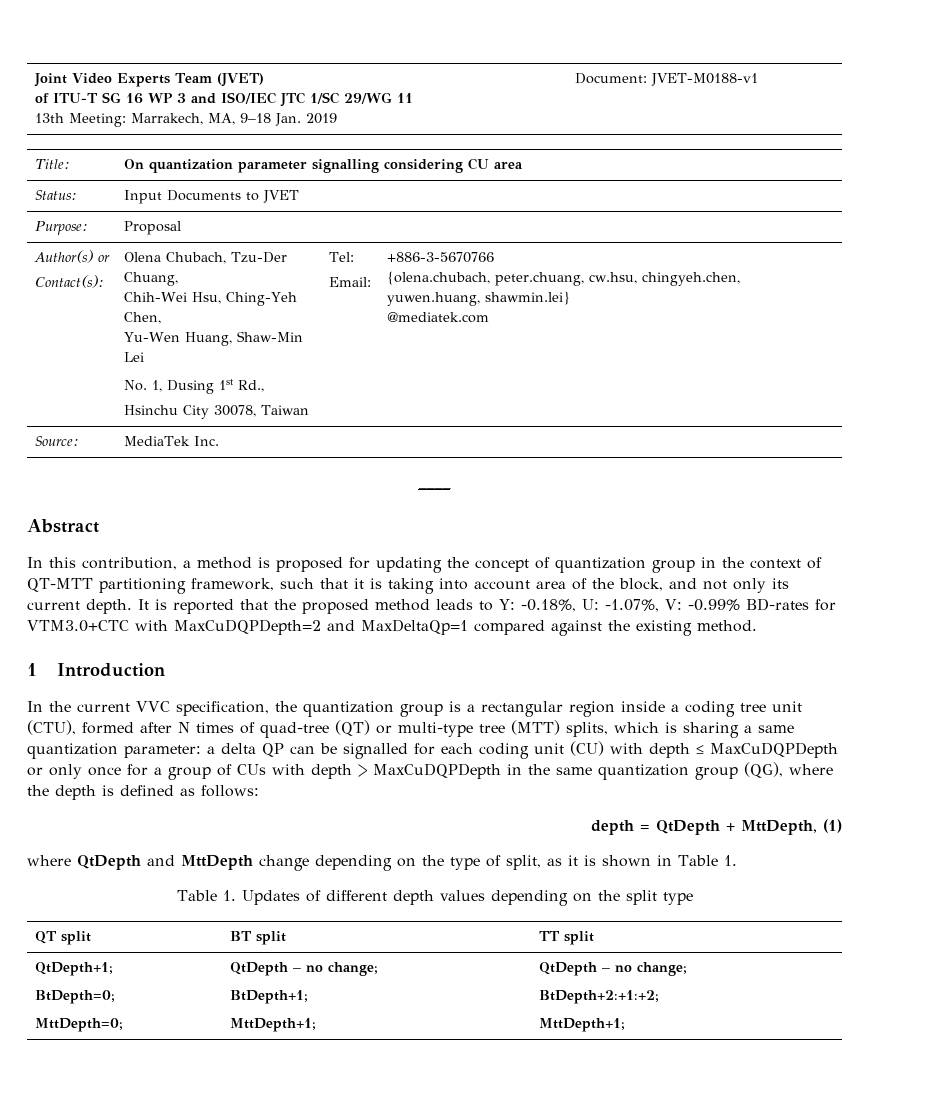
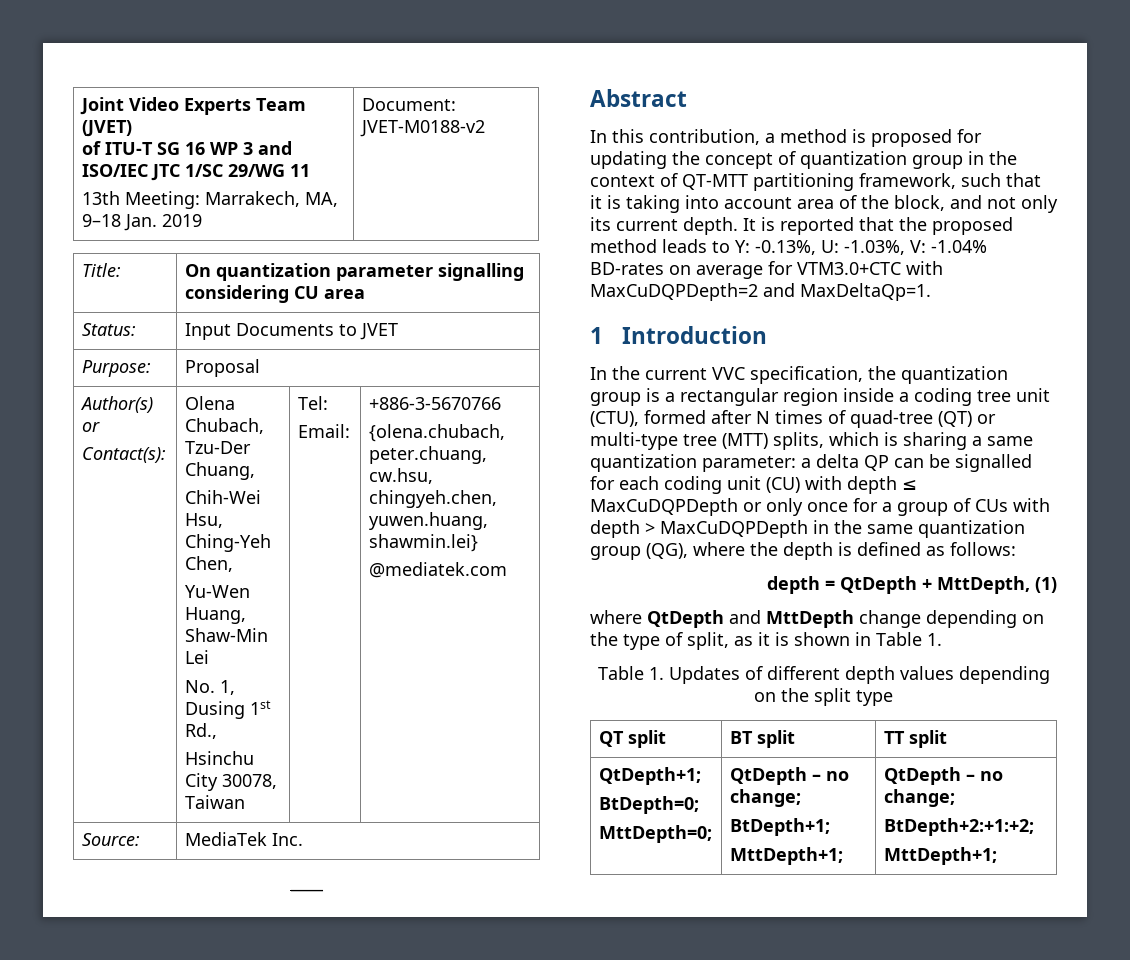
  Joint Video Experts Team (JVET)
  of ITU-T SG 16 WP 3 and ISO/IEC JTC 1/SC 29/WG 11
- 13th Meeting: Marrakech, MA, 9–18 Jan. 2019 | Document: JVET-M0188-v1
+ 13th Meeting: Marrakech, MA, 9–18 Jan. 2019 | Document: JVET-M0188-v2
- It is reported that the proposed method leads to Y: -0.18%, U: -1.07%, V: -0.99% BD-rates for VTM3.0+CTC with MaxCuDQPDepth=2 and MaxDeltaQp=1 compared against the existing method.
+ It is reported that the proposed method leads to Y: -0.13%, U: -1.03%, V: -1.04% BD-rates on average for VTM3.0+CTC with MaxCuDQPDepth=2 and MaxDeltaQp=1.

